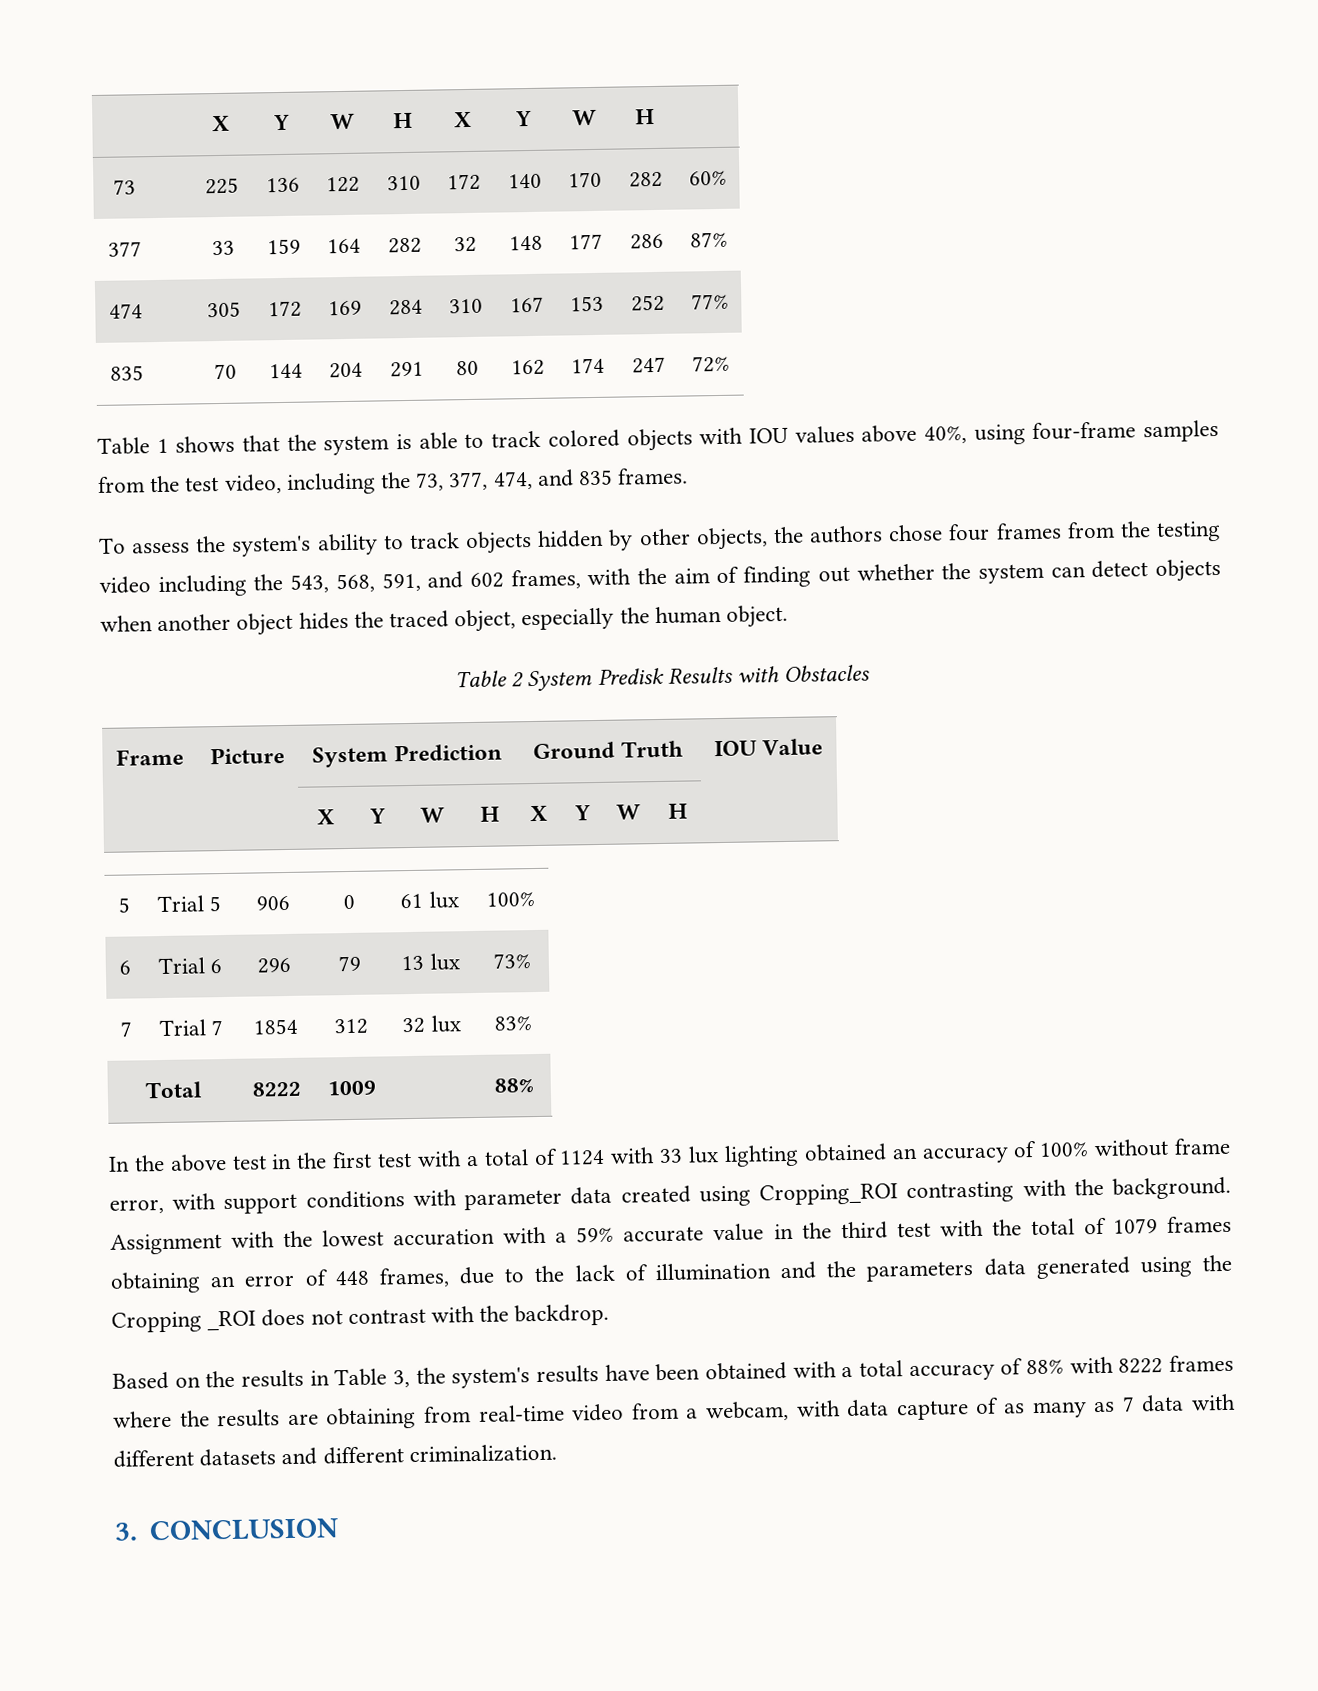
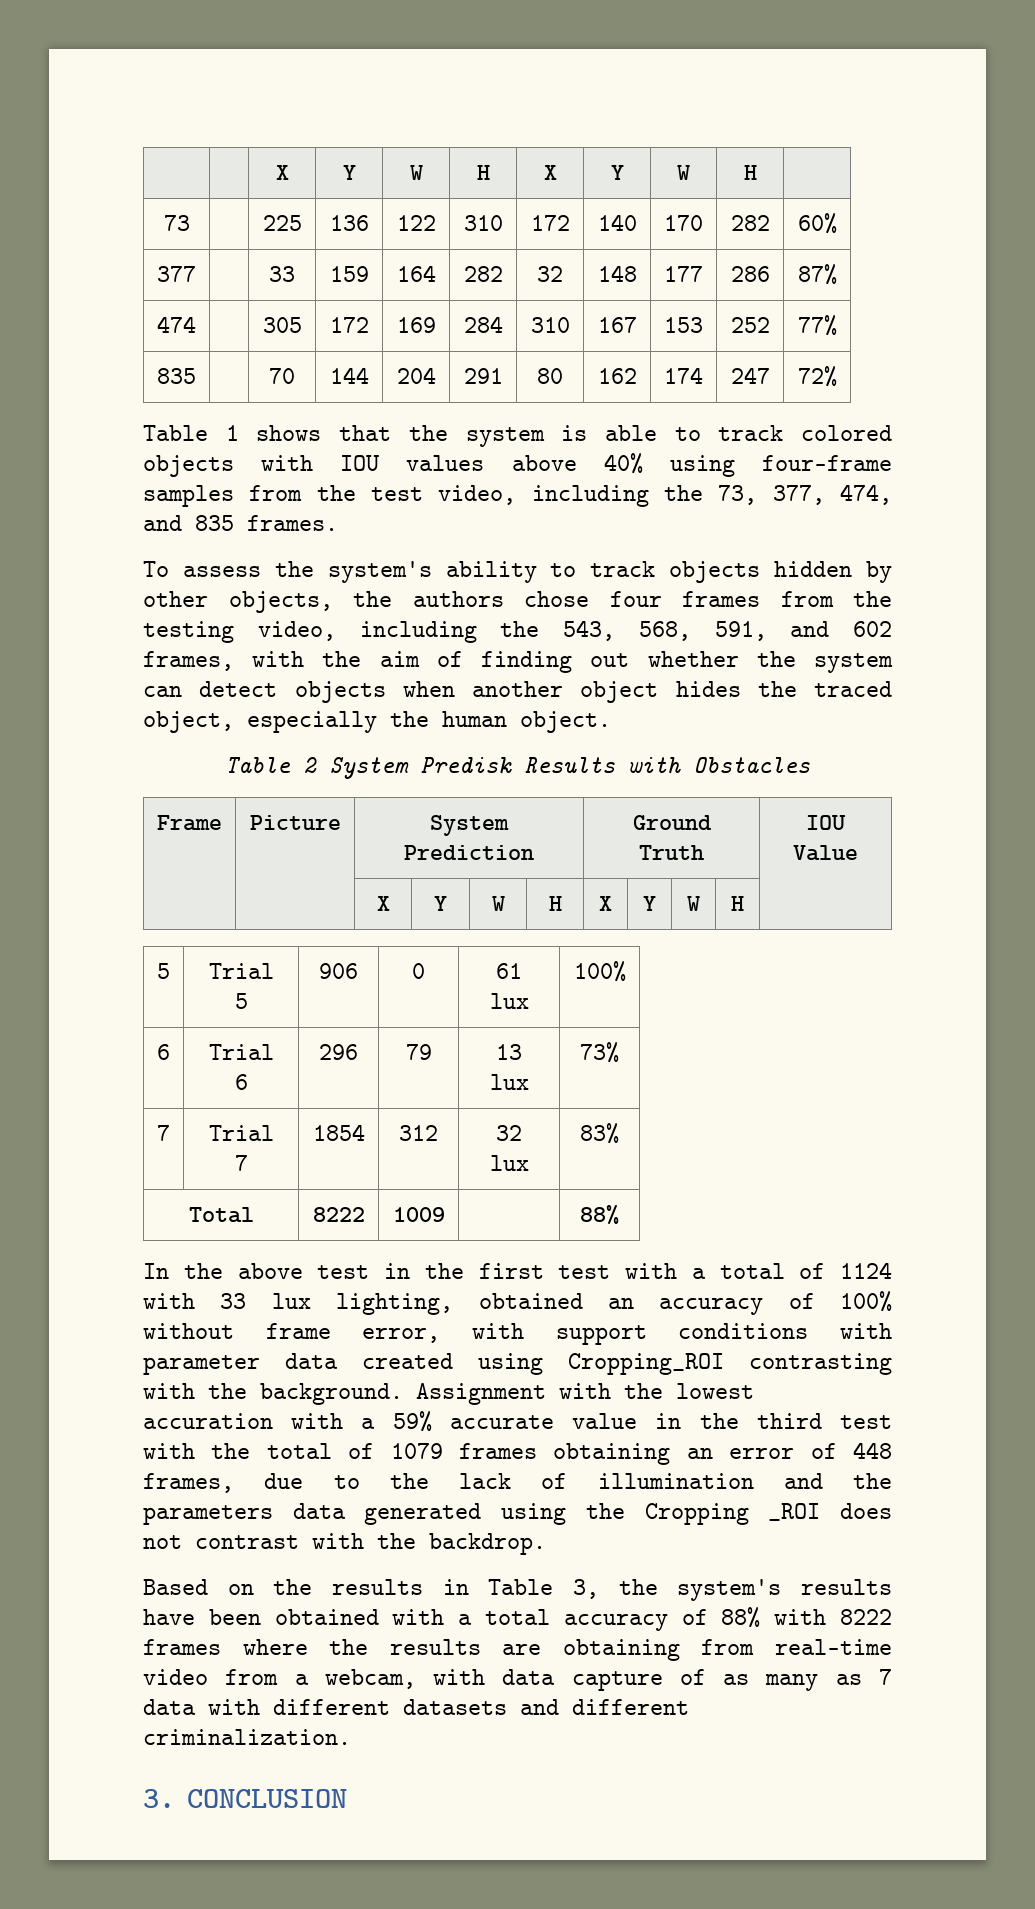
- Table 1 shows that the system is able to track colored objects with IOU values above 40%, using four-frame samples from the test video, including the 73, 377, 474, and 835 frames.
+ Table 1 shows that the system is able to track colored objects with IOU values above 40% using four-frame samples from the test video, including the 73, 377, 474, and 835 frames.
- To assess the system's ability to track objects hidden by other objects, the authors chose four frames from the testing video including the 543, 568, 591, and 602 frames, with the aim of finding out whether the system can detect objects when another object hides the traced object, especially the human object.
+ To assess the system's ability to track objects hidden by other objects, the authors chose four frames from the testing video, including the 543, 568, 591, and 602 frames, with the aim of finding out whether the system can detect objects when another object hides the traced object, especially the human object.
- In the above test in the first test with a total of 1124 with 33 lux lighting obtained an accuracy of 100% without frame error, with support conditions with parameter data created using Cropping_ROI contrasting with the background.
+ In the above test in the first test with a total of 1124 with 33 lux lighting, obtained an accuracy of 100% without frame error, with support conditions with parameter data created using Cropping_ROI contrasting with the background.

